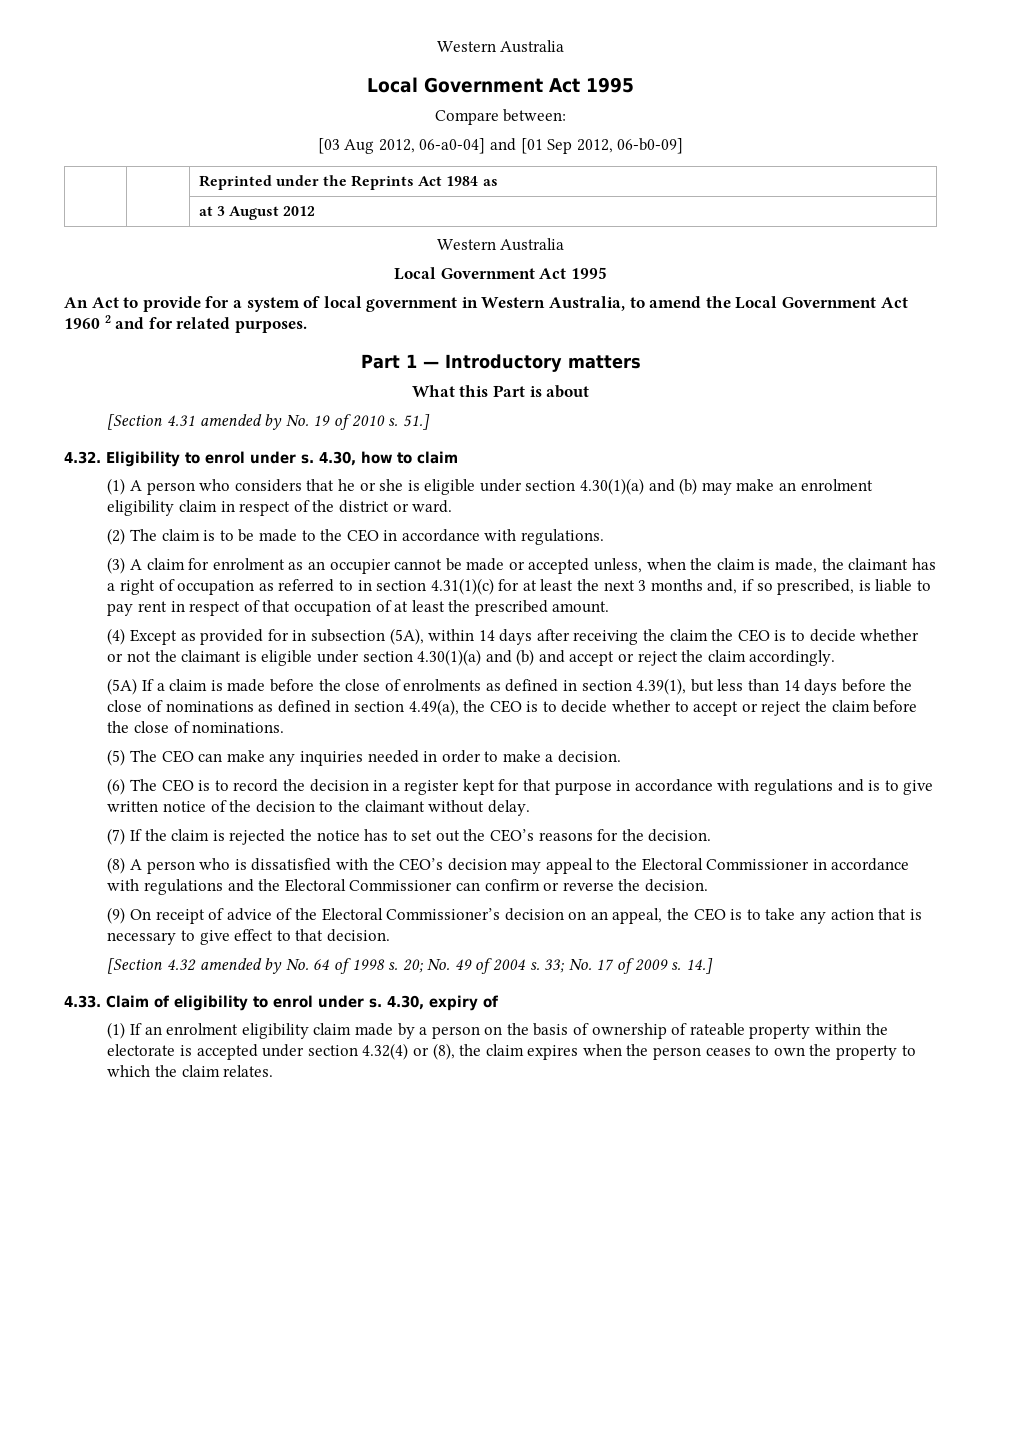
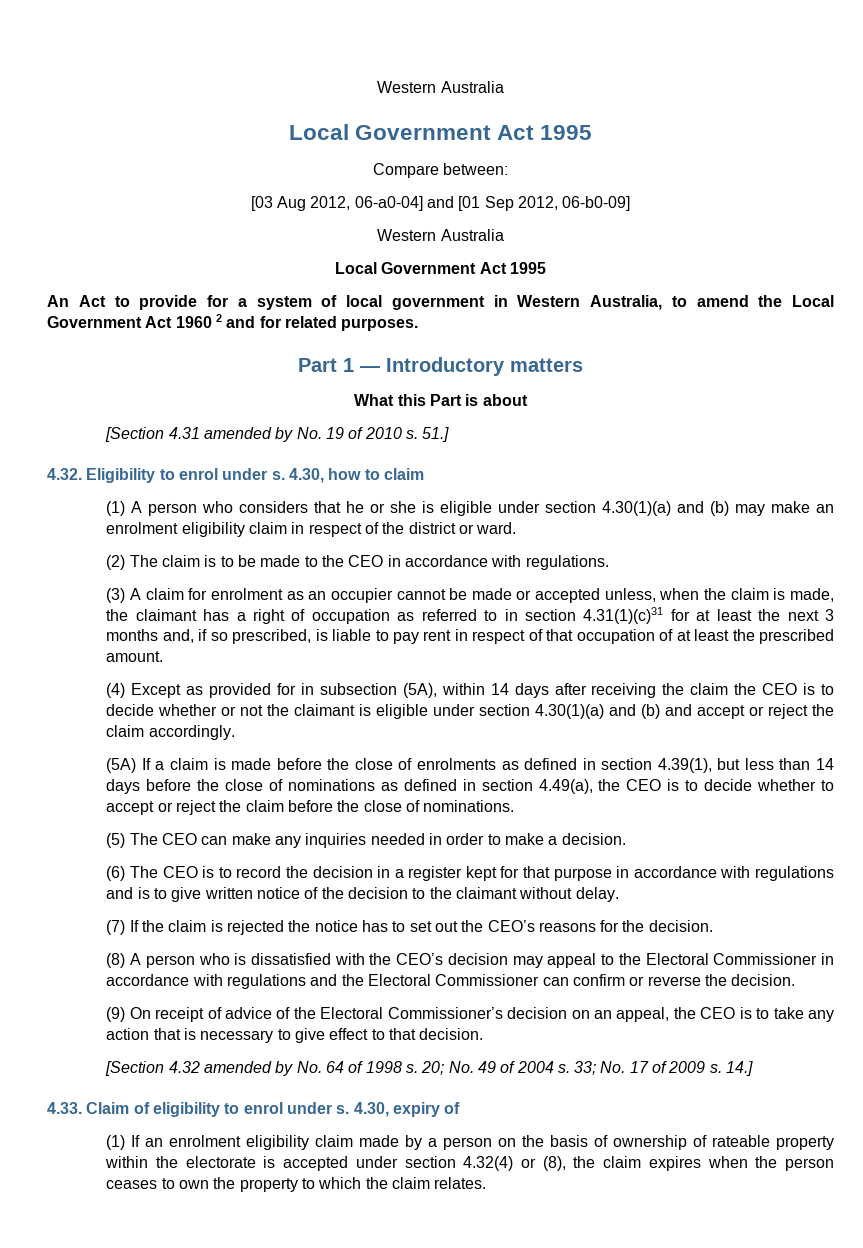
- | | Reprinted under the Reprints Act 1984 as
- | | at 3 August 2012
- (3) A claim for enrolment as an occupier cannot be made or accepted unless, when the claim is made, the claimant has a right of occupation as referred to in section 4.31(1)(c) for at least the next 3 months and, if so prescribed, is liable to pay rent in respect of that occupation of at least the prescribed amount.
+ (3) A claim for enrolment as an occupier cannot be made or accepted unless, when the claim is made, the claimant has a right of occupation as referred to in section 4.31(1)(c)31 for at least the next 3 months and, if so prescribed, is liable to pay rent in respect of that occupation of at least the prescribed amount.

